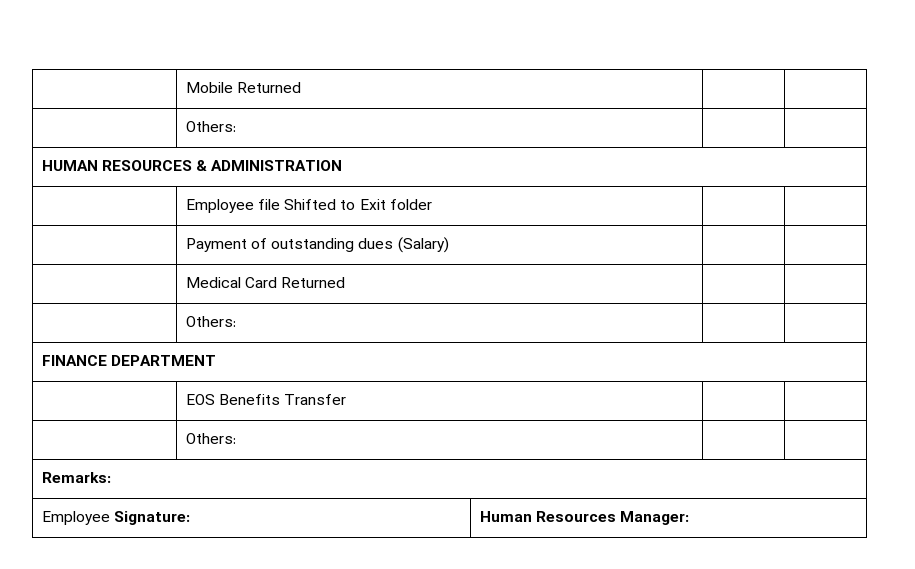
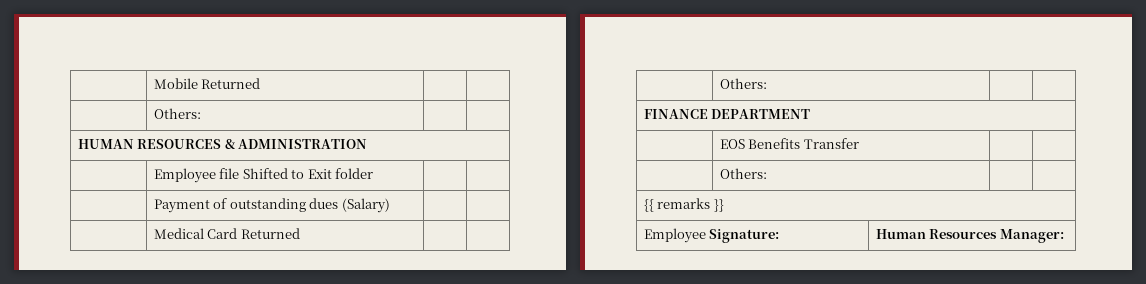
- Remarks:
+ {{ remarks }}

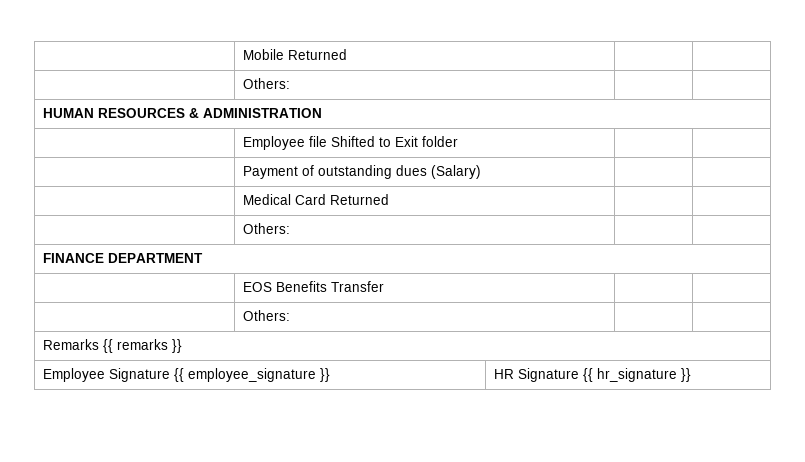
- {{ remarks }}
+ Remarks {{ remarks }}
- Employee Signature: | Human Resources Manager:
+ Employee Signature {{ employee_signature }} | HR Signature {{ hr_signature }}

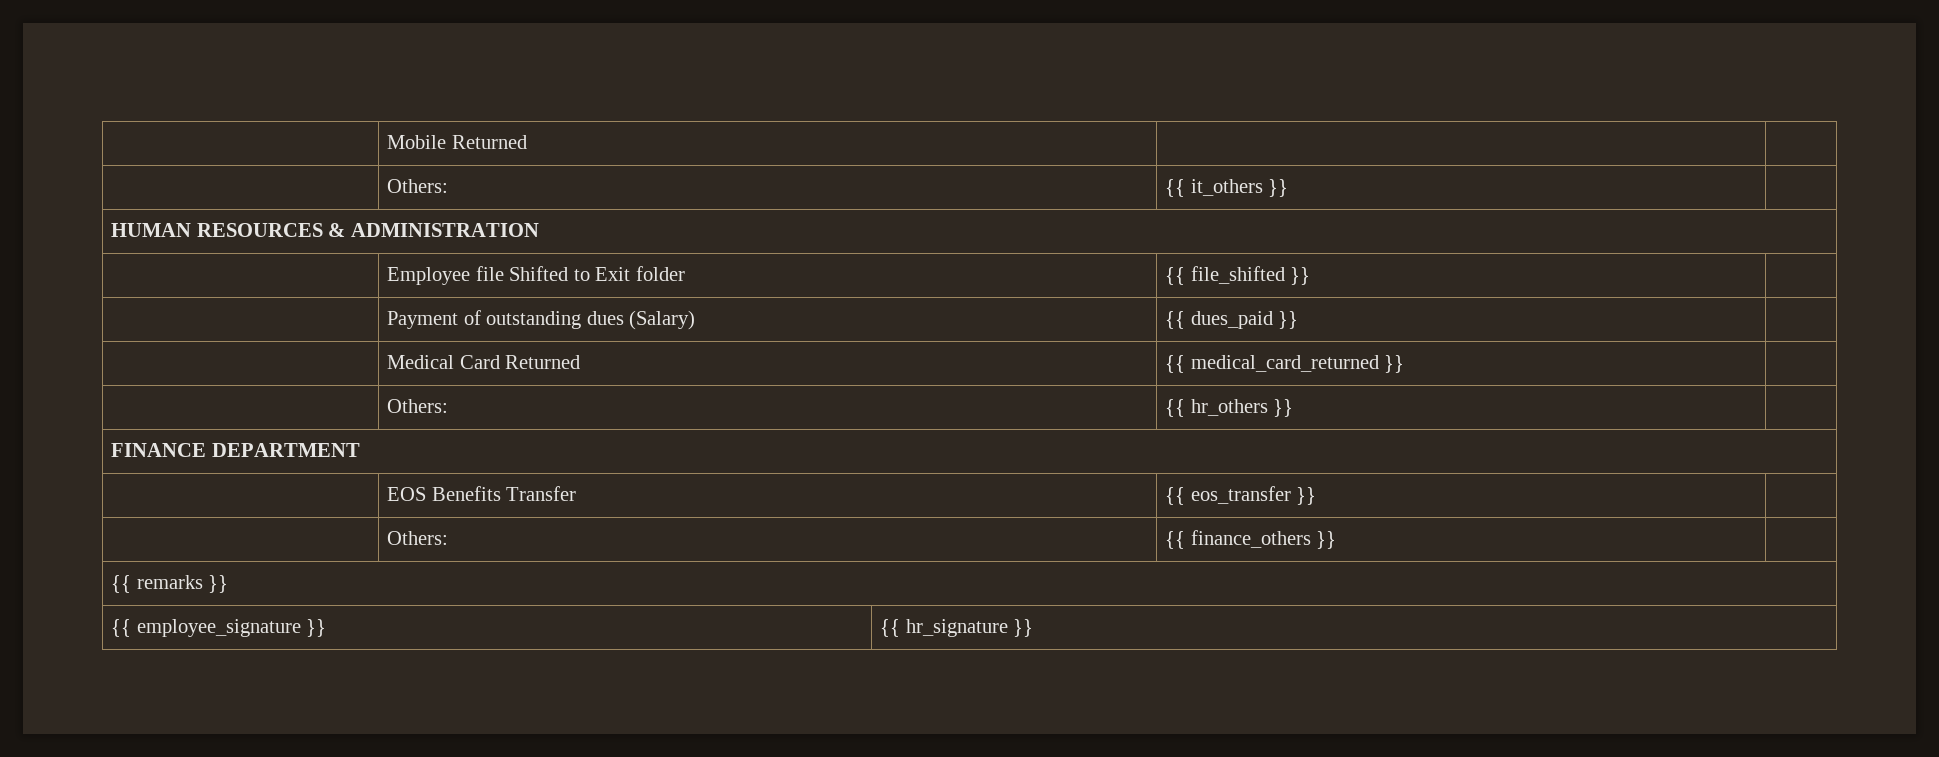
  | Mobile Returned | |
- | Others: | |
+ | Others: | {{ it_others }} |
- | Employee file Shifted to Exit folder | |
+ | Employee file Shifted to Exit folder | {{ file_shifted }} |
- | Payment of outstanding dues (Salary) | |
+ | Payment of outstanding dues (Salary) | {{ dues_paid }} |
- | Medical Card Returned | |
- | Others: | |
+ | Medical Card Returned | {{ medical_card_returned }} |
+ | Others: | {{ hr_others }} |
- | EOS Benefits Transfer | |
- | Others: | |
- Remarks {{ remarks }}
+ | EOS Benefits Transfer | {{ eos_transfer }} |
+ | Others: | {{ finance_others }} |
+ {{ remarks }}
- Employee Signature {{ employee_signature }} | HR Signature {{ hr_signature }}
+ {{ employee_signature }} | {{ hr_signature }}

